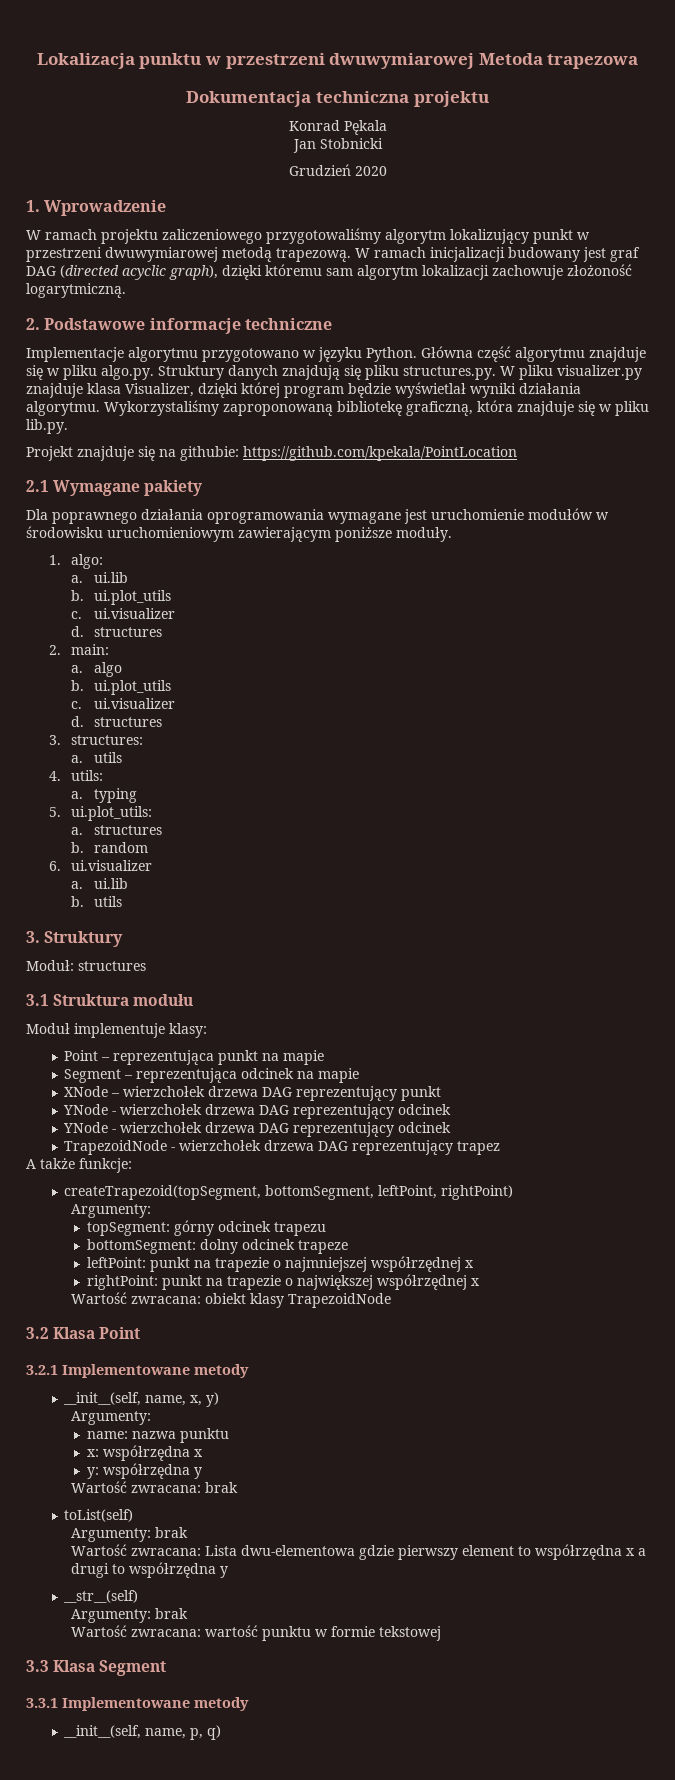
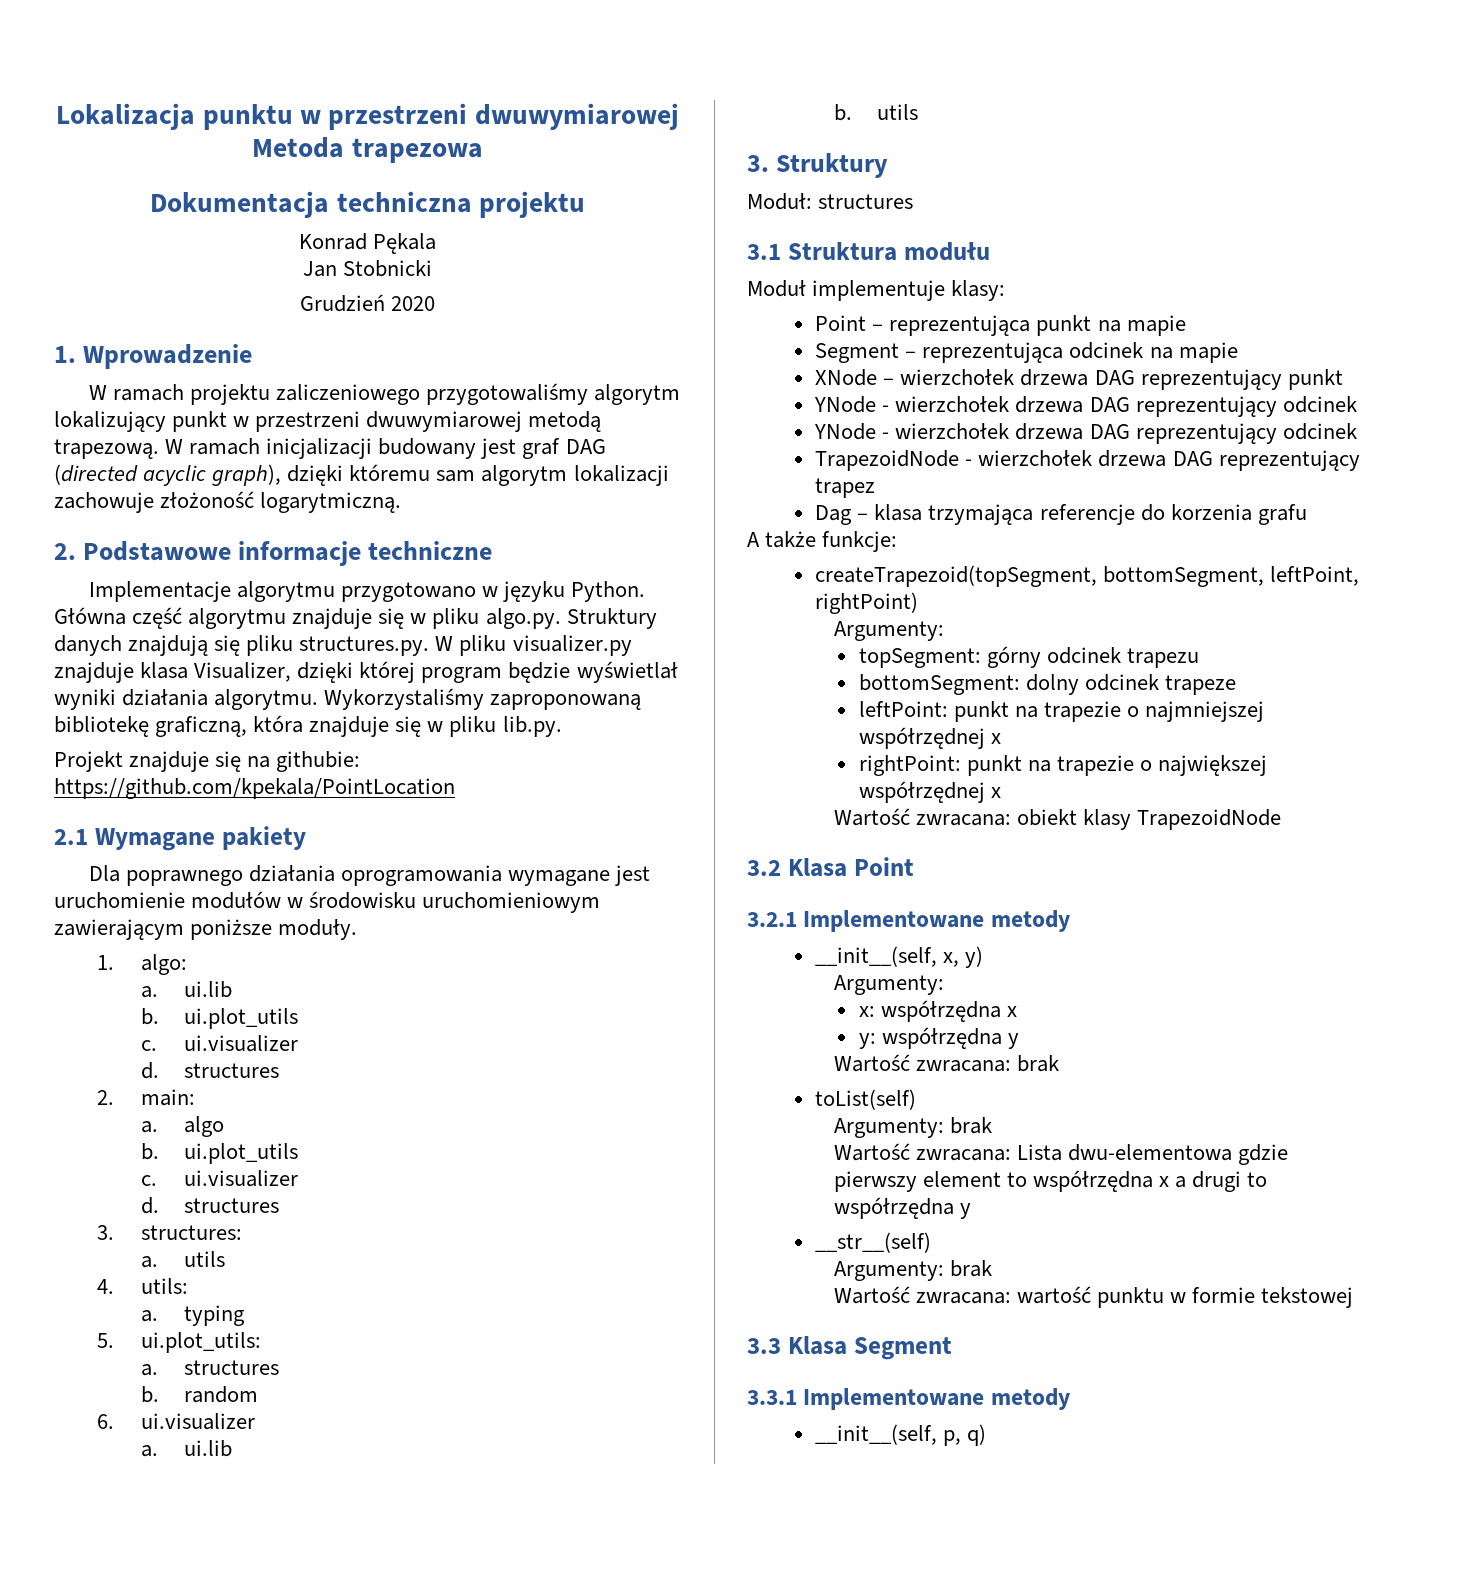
+ Dag – klasa trzymająca referencje do korzenia grafu
- __init__(self, name, x, y)
+ __init__(self, x, y)
- name: nazwa punktu
- __init__(self, name, p, q)
+ __init__(self, p, q)

